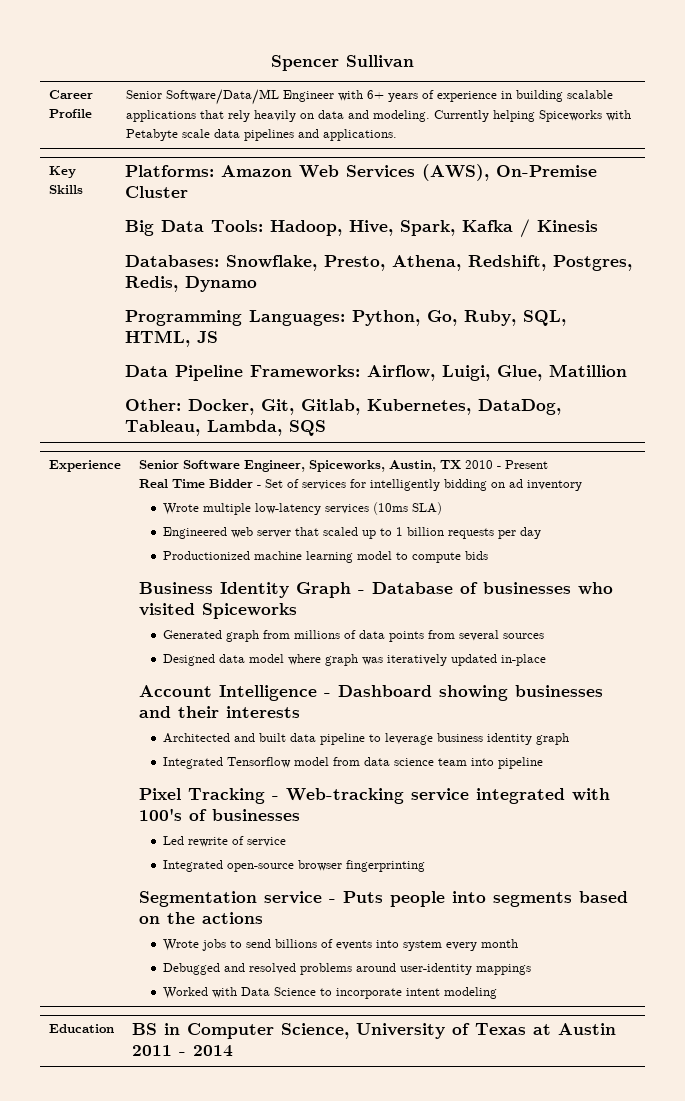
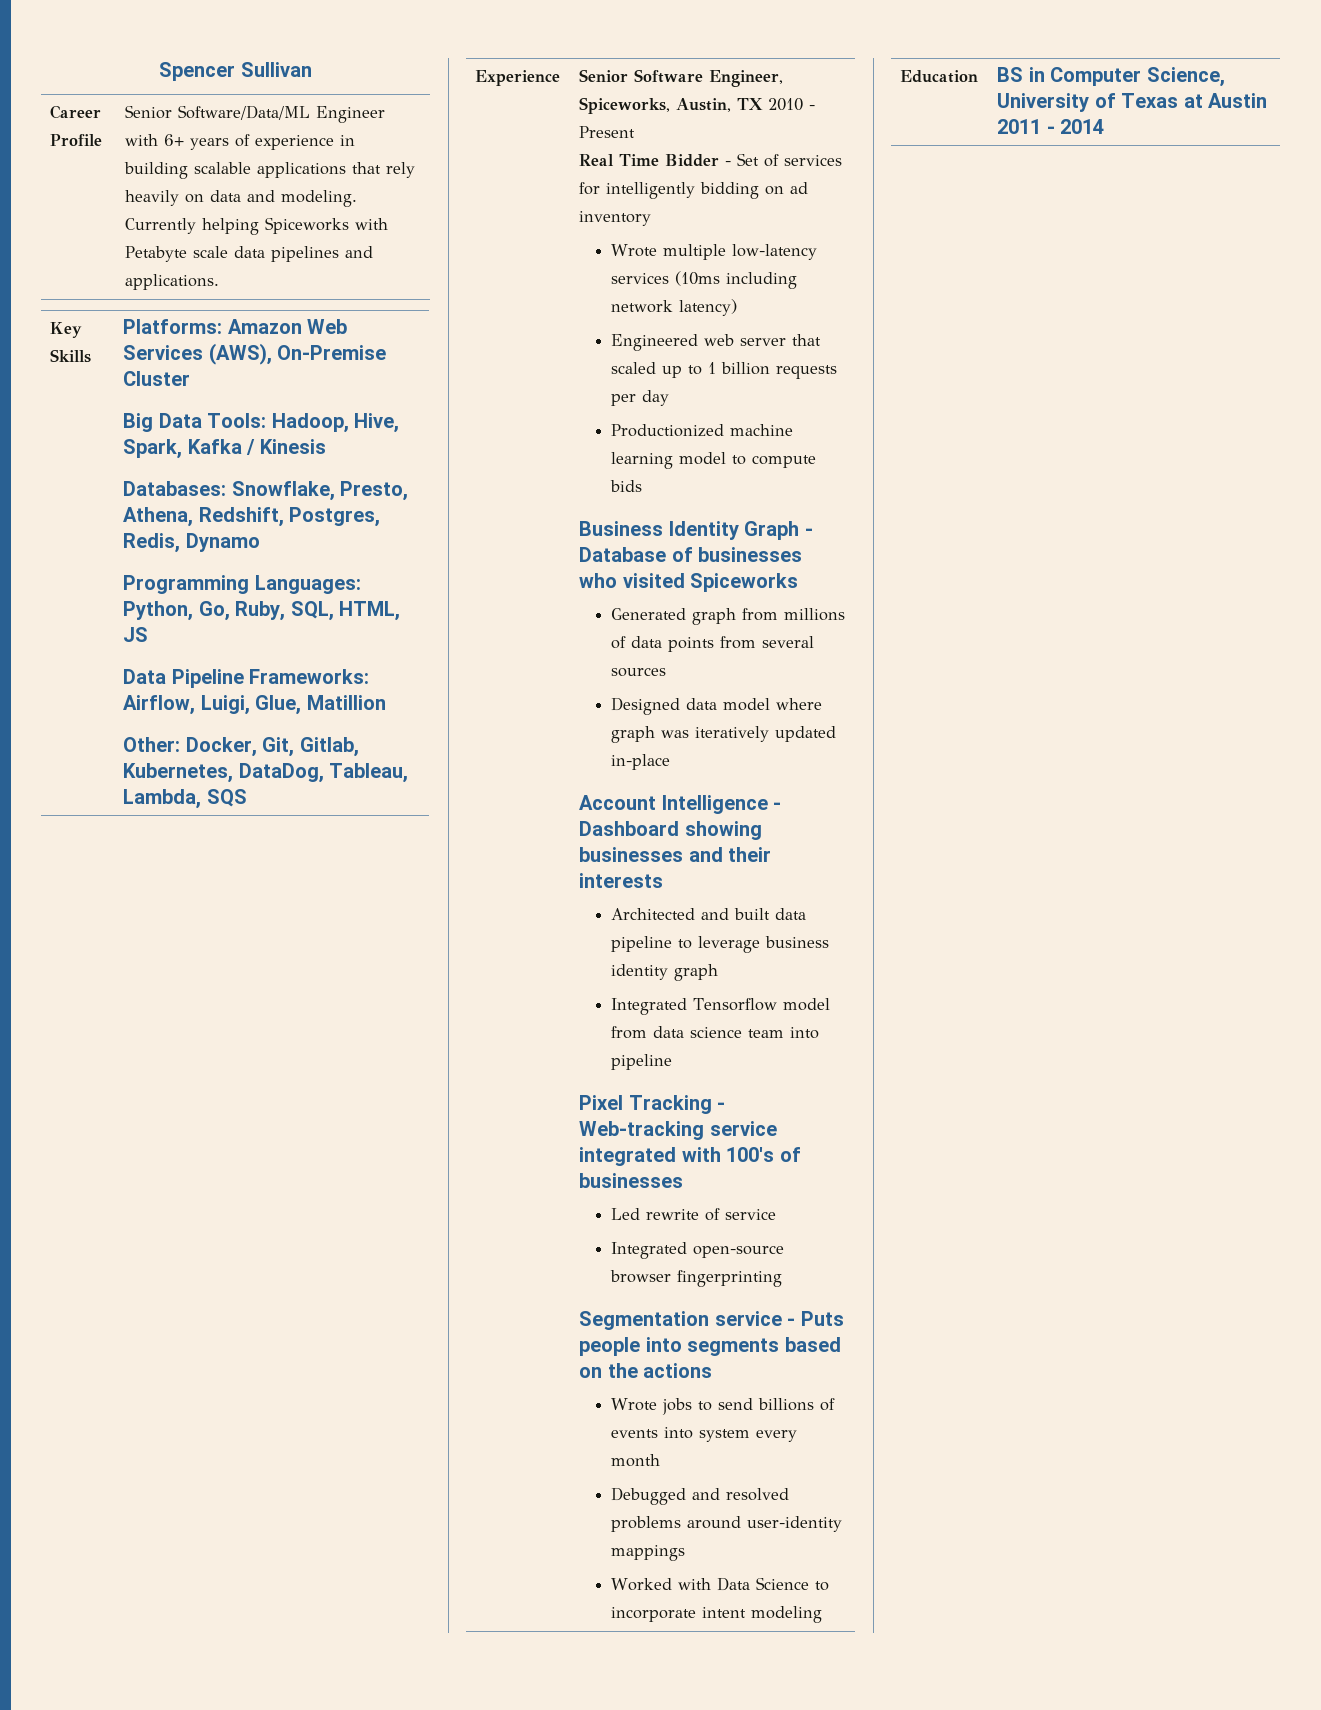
- Wrote multiple low-latency services (10ms SLA)
+ Wrote multiple low-latency services (10ms including network latency)

